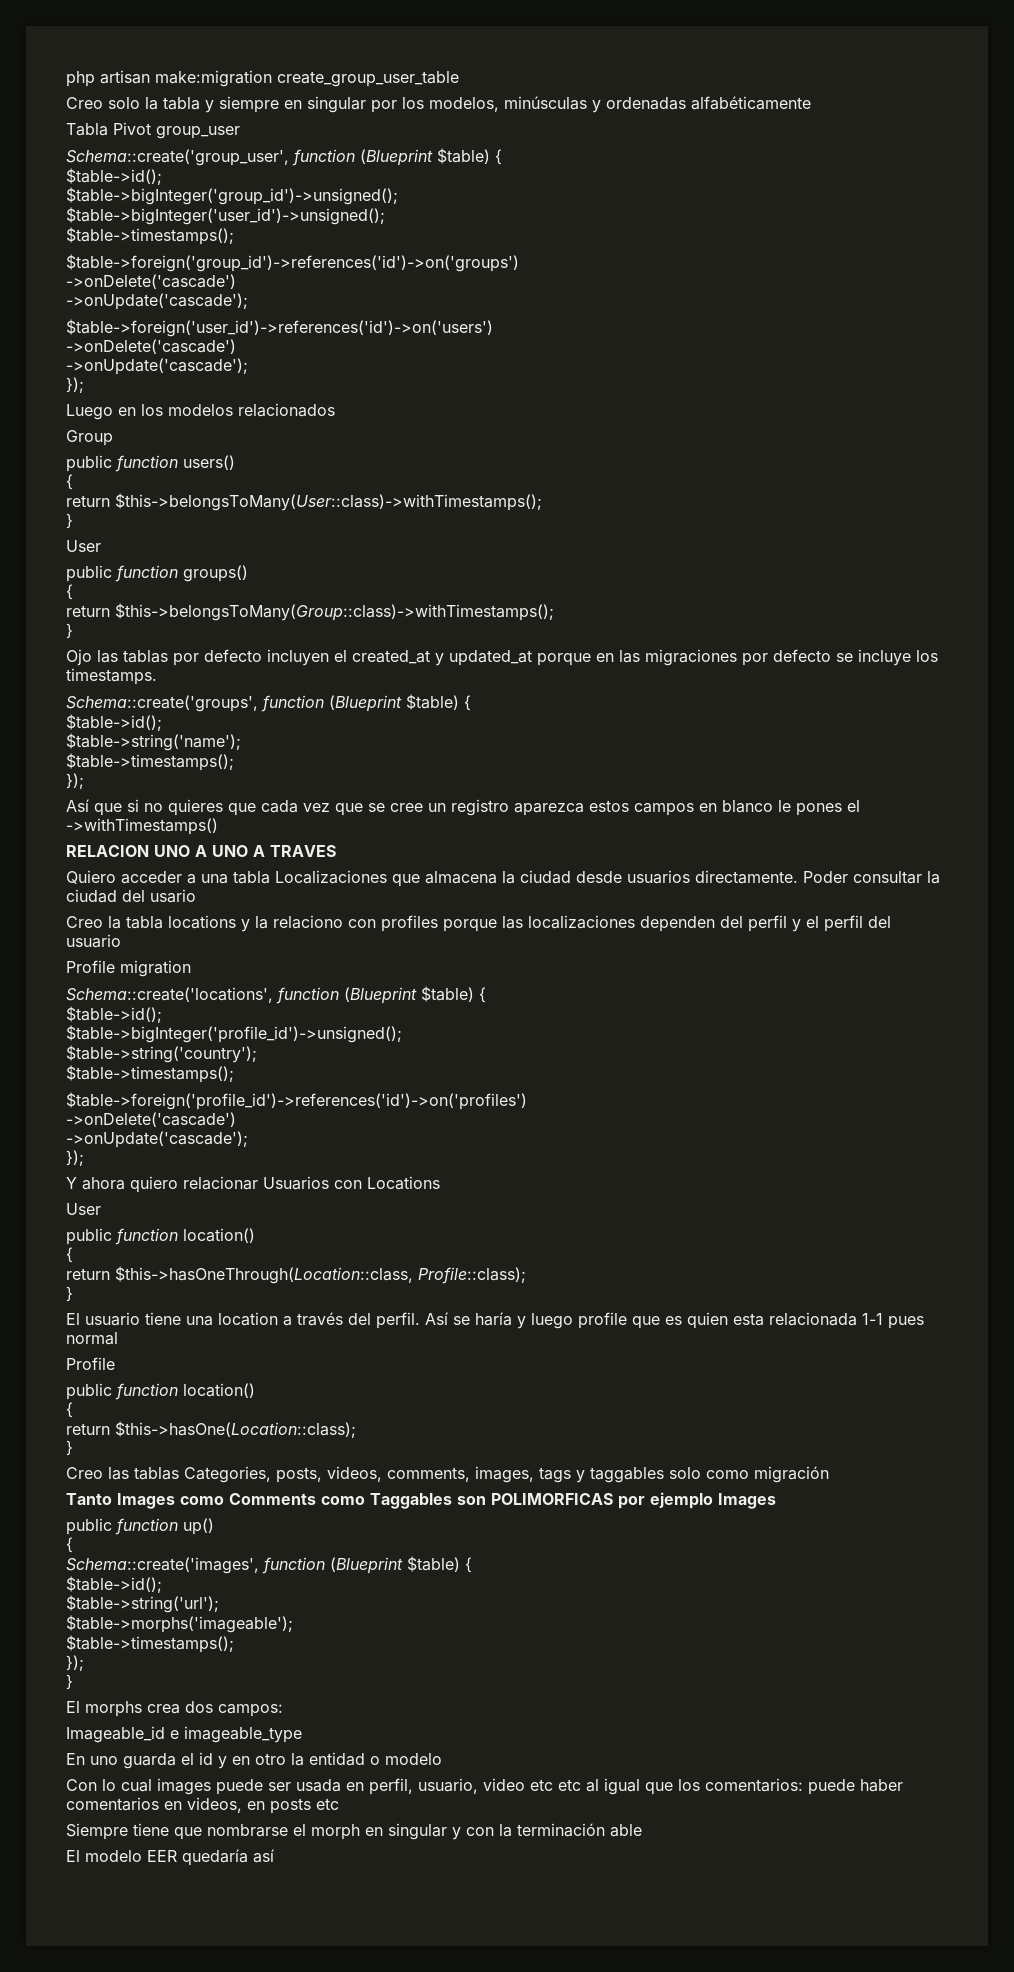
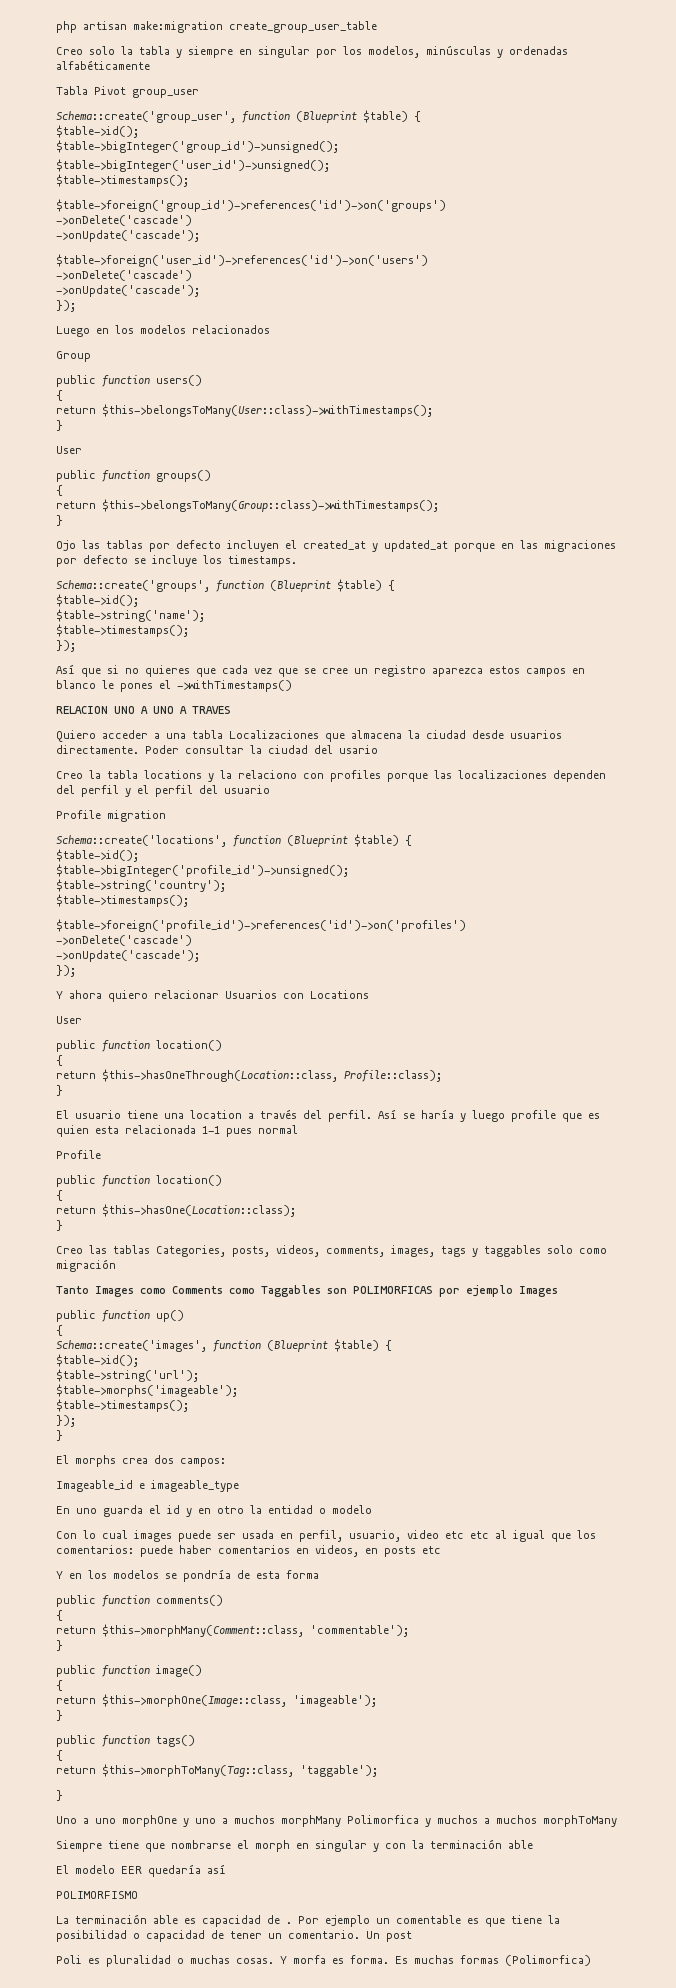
+ Y en los modelos se pondría de esta forma
+ public function comments()
+ {
+ return $this->morphMany(Comment::class, 'commentable');
+ }
+ public function image()
+ {
+ return $this->morphOne(Image::class, 'imageable');
+ }
+ public function tags()
+ {
+ return $this->morphToMany(Tag::class, 'taggable');
+ }
+ Uno a uno morphOne y uno a muchos morphMany Polimorfica y muchos a muchos morphToMany
+ POLIMORFISMO
+ La terminación able es capacidad de . Por ejemplo un comentable es que tiene la posibilidad o capacidad de tener un comentario. Un post
+ Poli es pluralidad o muchas cosas. Y morfa es forma. Es muchas formas (Polimorfica)

